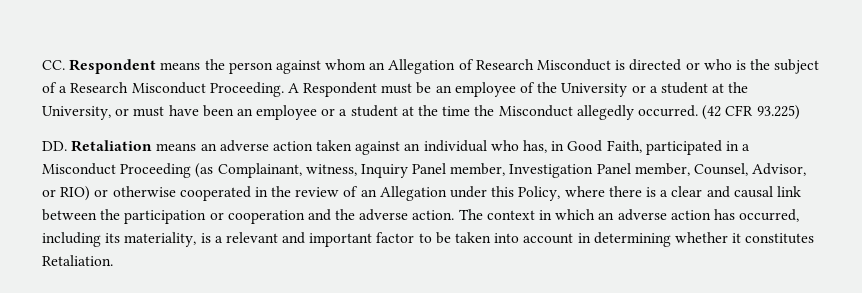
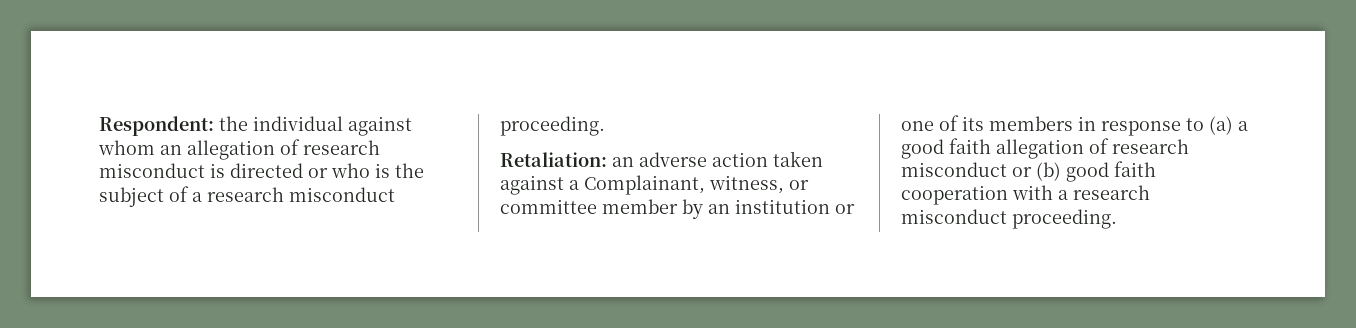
- CC. Respondent means the person against whom an Allegation of Research Misconduct is directed or who is the subject of a Research Misconduct Proceeding. A Respondent must be an employee of the University or a student at the University, or must have been an employee or a student at the time the Misconduct allegedly occurred. (42 CFR 93.225)
- DD. Retaliation means an adverse action taken against an individual who has, in Good Faith, participated in a Misconduct Proceeding (as Complainant, witness, Inquiry Panel member, Investigation Panel member, Counsel, Advisor, or RIO) or otherwise cooperated in the review of an Allegation under this Policy, where there is a clear and causal link between the participation or cooperation and the adverse action. The context in which an adverse action has occurred, including its materiality, is a relevant and important factor to be taken into account in determining whether it constitutes Retaliation.
+ Respondent: the individual against whom an allegation of research misconduct is directed or who is the subject of a research misconduct proceeding.
+ Retaliation: an adverse action taken against a Complainant, witness, or committee member by an institution or one of its members in response to (a) a good faith allegation of research misconduct or (b) good faith cooperation with a research misconduct proceeding.

